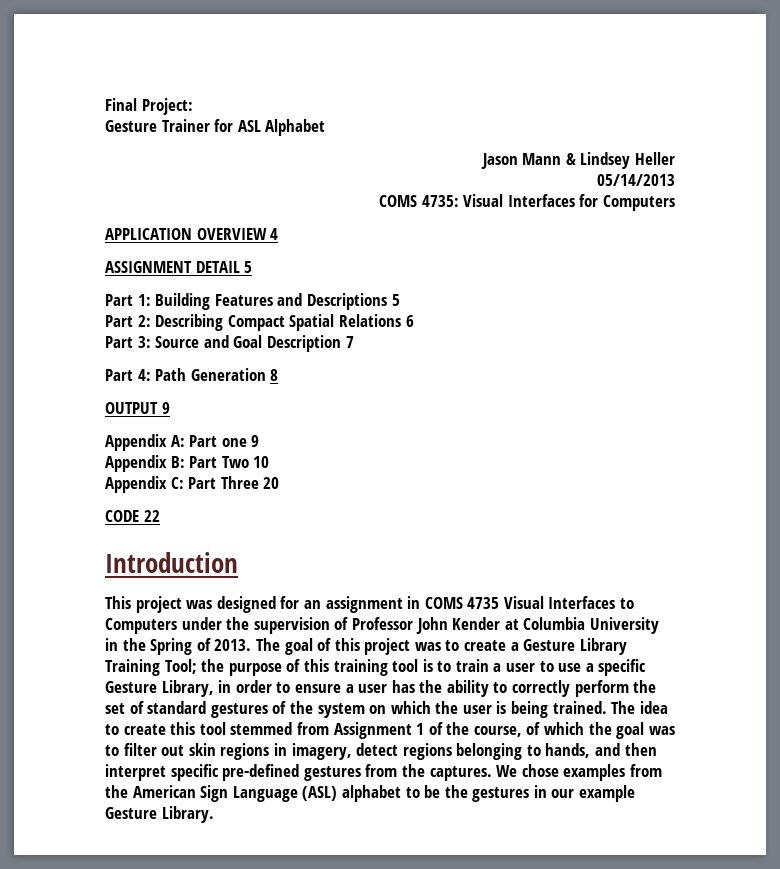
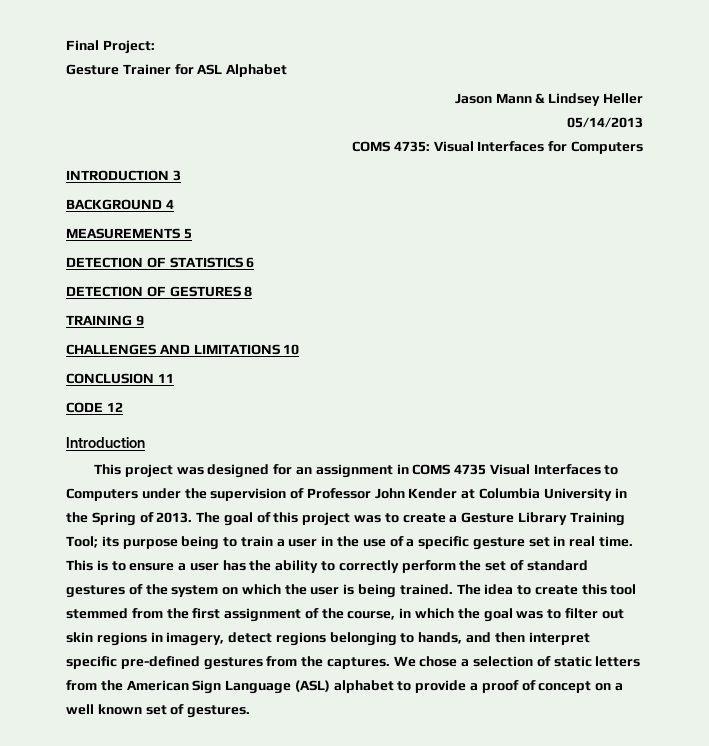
- APPLICATION OVERVIEW 4
+ INTRODUCTION 3
+ BACKGROUND 4
- ASSIGNMENT DETAIL 5
- Part 1: Building Features and Descriptions 5
- Part 2: Describing Compact Spatial Relations 6
- Part 3: Source and Goal Description 7
- Part 4: Path Generation 8
+ MEASUREMENTS 5
+ DETECTION OF STATISTICS 6
+ DETECTION OF GESTURES 8
- OUTPUT 9
- Appendix A: Part one 9
- Appendix B: Part Two 10
- Appendix C: Part Three 20
+ TRAINING 9
+ CHALLENGES AND LIMITATIONS 10
+ CONCLUSION 11
- CODE 22
+ CODE 12
- The goal of this project was to create a Gesture Library Training Tool; the purpose of this training tool is to train a user to use a specific Gesture Library, in order to ensure a user has the ability to correctly perform the set of standard gestures of the system on which the user is being trained.
+ The goal of this project was to create a Gesture Library Training Tool; its purpose being to train a user in the use of a specific gesture set in real time. This is to ensure a user has the ability to correctly perform the set of standard gestures of the system on which the user is being trained.
- The idea to create this tool stemmed from Assignment 1 of the course, of which the goal was to filter out skin regions in imagery, detect regions belonging to hands, and then interpret specific pre-defined gestures from the captures.
+ The idea to create this tool stemmed from the first assignment of the course, in which the goal was to filter out skin regions in imagery, detect regions belonging to hands, and then interpret specific pre-defined gestures from the captures.
- We chose examples from the American Sign Language (ASL) alphabet to be the gestures in our example Gesture Library.
+ We chose a selection of static letters from the American Sign Language (ASL) alphabet to provide a proof of concept on a well known set of gestures.

